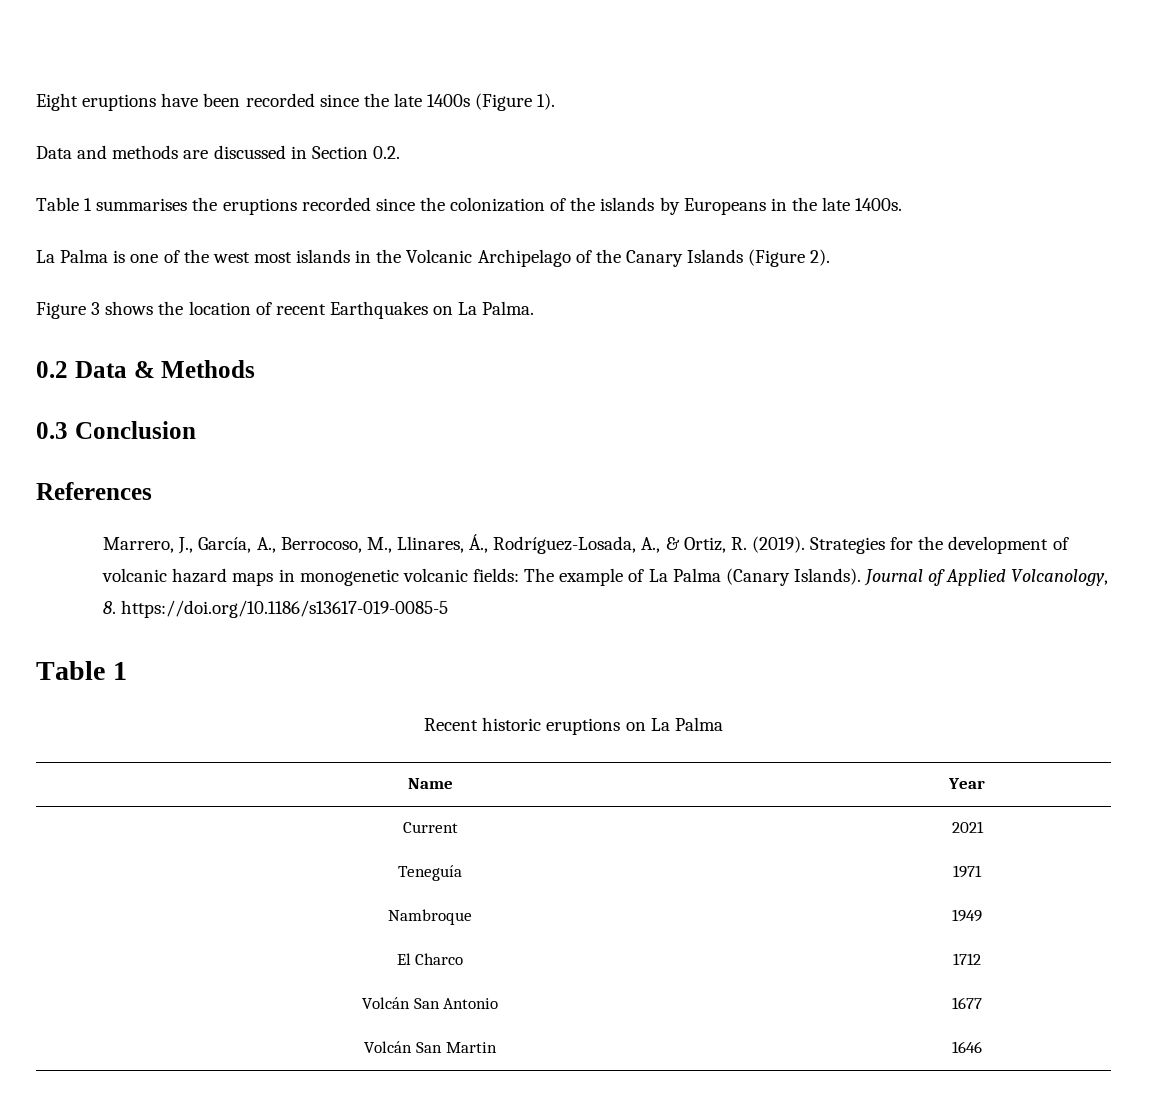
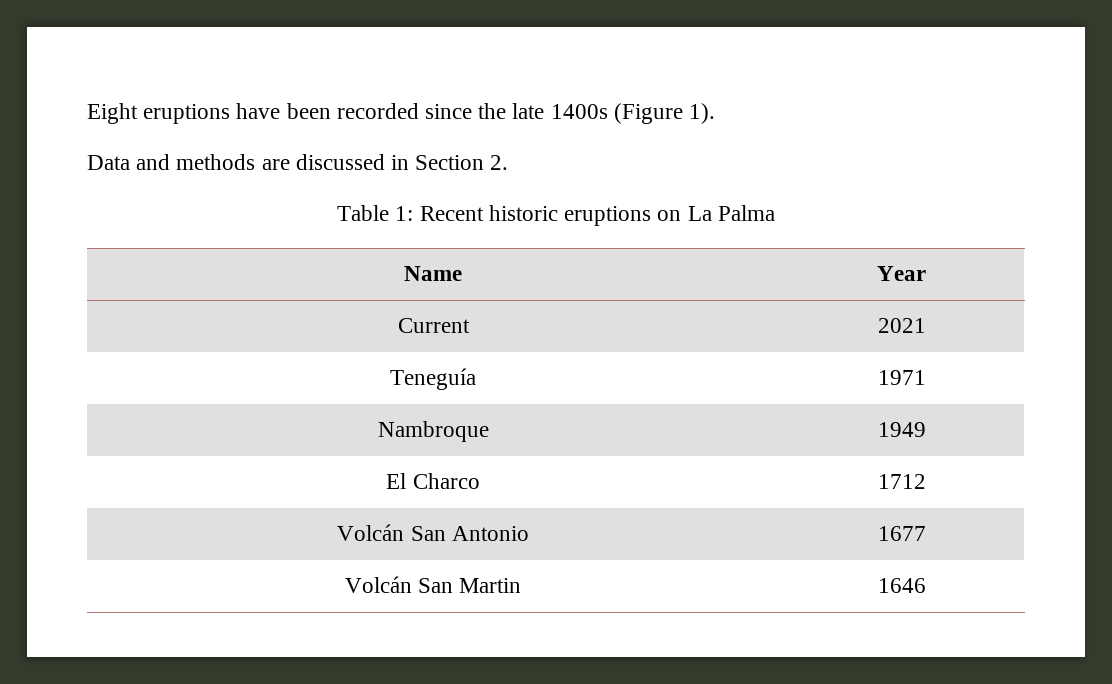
- Data and methods are discussed in Section 0.2.
- Table 1 summarises the eruptions recorded since the colonization of the islands by Europeans in the late 1400s.
- La Palma is one of the west most islands in the Volcanic Archipelago of the Canary Islands (Figure 2).
- Figure 3 shows the location of recent Earthquakes on La Palma.
- 0.2 Data & Methods
- 0.3 Conclusion
- References
- Marrero, J., García, A., Berrocoso, M., Llinares, Á., Rodríguez-Losada, A., & Ortiz, R. (2019). Strategies for the development of volcanic hazard maps in monogenetic volcanic fields: The example of La Palma (Canary Islands). Journal of Applied Volcanology, 8. https://doi.org/10.1186/s13617-019-0085-5
- Table 1
- Recent historic eruptions on La Palma
+ Data and methods are discussed in Section 2.
+ Table 1: Recent historic eruptions on La Palma

